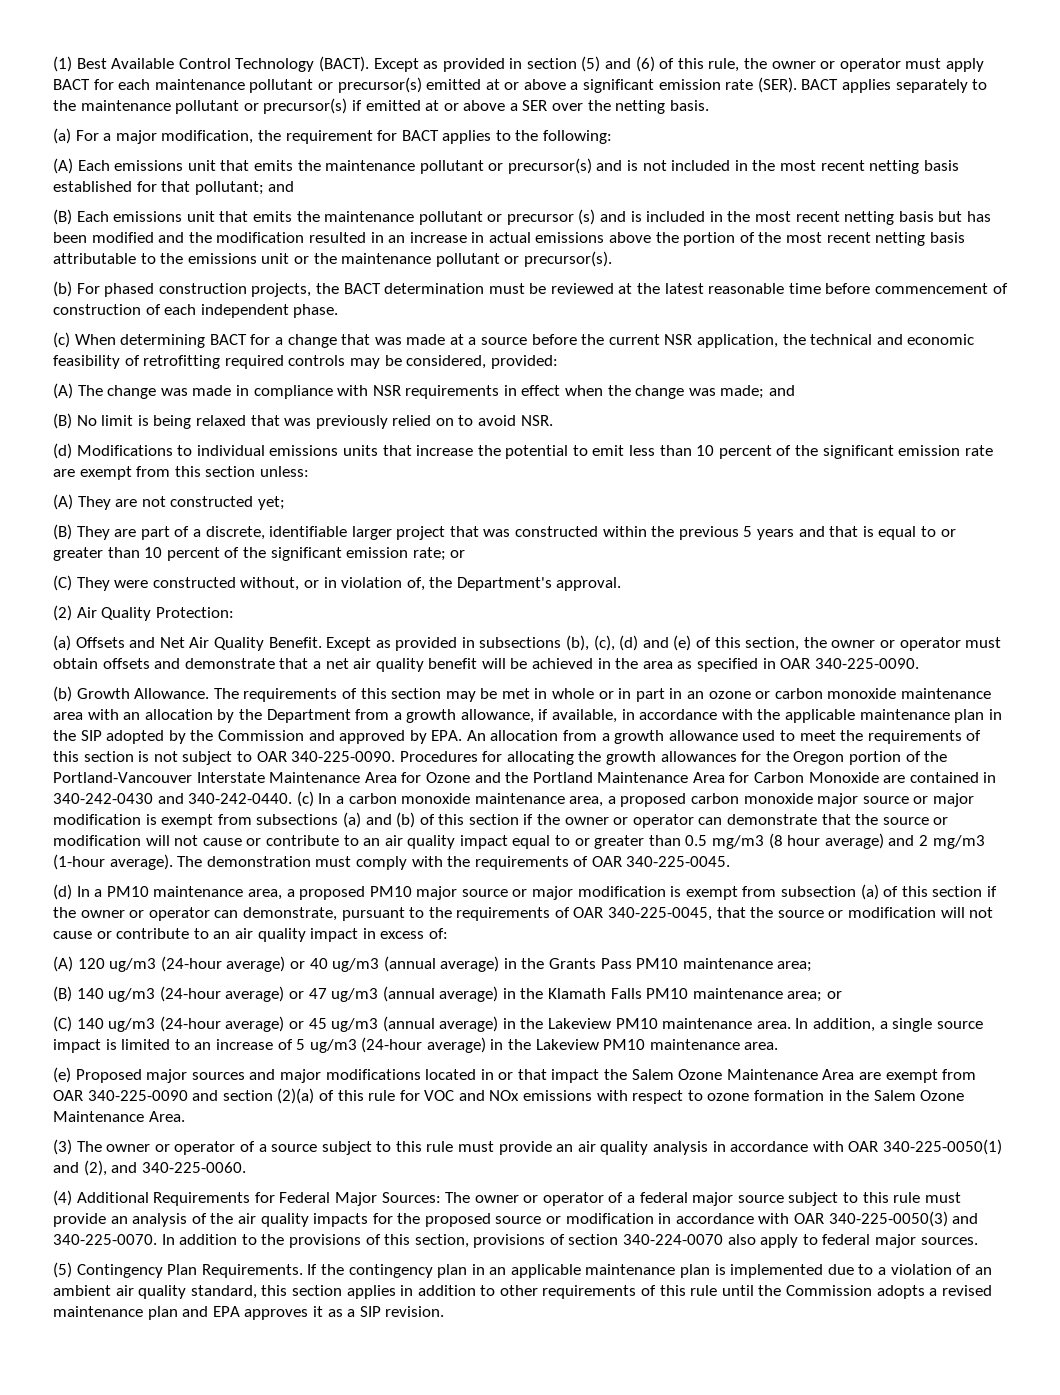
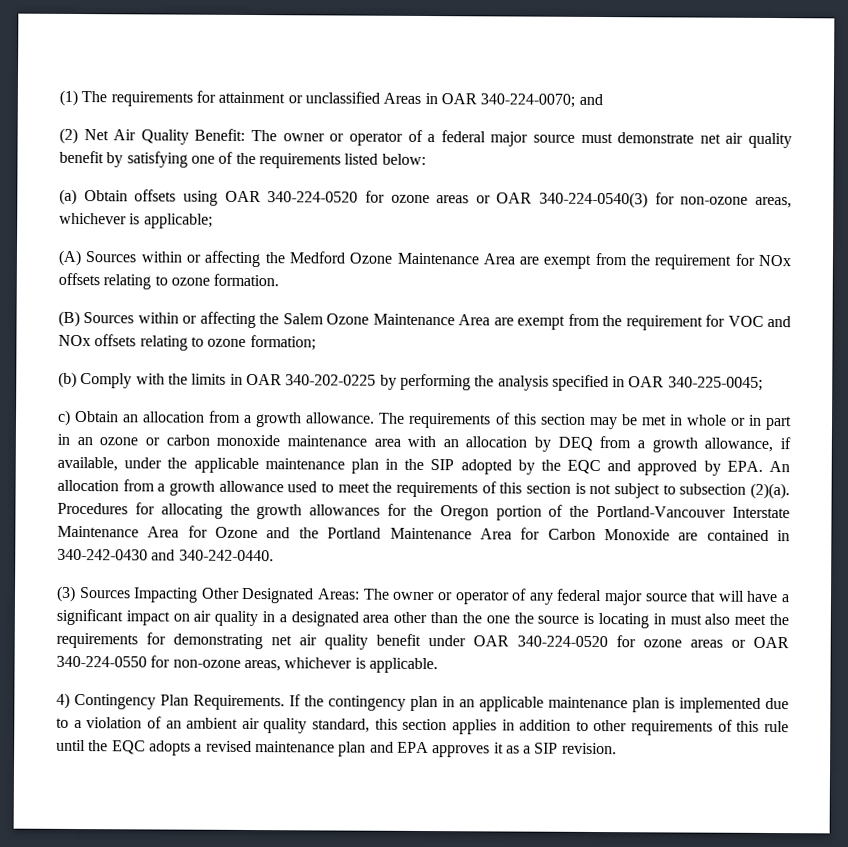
- (1) Best Available Control Technology (BACT). Except as provided in section (5) and (6) of this rule, the owner or operator must apply BACT for each maintenance pollutant or precursor(s) emitted at or above a significant emission rate (SER). BACT applies separately to the maintenance pollutant or precursor(s) if emitted at or above a SER over the netting basis.
- (a) For a major modification, the requirement for BACT applies to the following:
- (A) Each emissions unit that emits the maintenance pollutant or precursor(s) and is not included in the most recent netting basis established for that pollutant; and
- (B) Each emissions unit that emits the maintenance pollutant or precursor (s) and is included in the most recent netting basis but has been modified and the modification resulted in an increase in actual emissions above the portion of the most recent netting basis attributable to the emissions unit or the maintenance pollutant or precursor(s).
- (b) For phased construction projects, the BACT determination must be reviewed at the latest reasonable time before commencement of construction of each independent phase.
- (c) When determining BACT for a change that was made at a source before the current NSR application, the technical and economic feasibility of retrofitting required controls may be considered, provided:
- (A) The change was made in compliance with NSR requirements in effect when the change was made; and
- (B) No limit is being relaxed that was previously relied on to avoid NSR.
- (d) Modifications to individual emissions units that increase the potential to emit less than 10 percent of the significant emission rate are exempt from this section unless:
- (A) They are not constructed yet;
- (B) They are part of a discrete, identifiable larger project that was constructed within the previous 5 years and that is equal to or greater than 10 percent of the significant emission rate; or
- (C) They were constructed without, or in violation of, the Department's approval.
- (2) Air Quality Protection:
- (a) Offsets and Net Air Quality Benefit. Except as provided in subsections (b), (c), (d) and (e) of this section, the owner or operator must obtain offsets and demonstrate that a net air quality benefit will be achieved in the area as specified in OAR 340-225-0090.
- (b) Growth Allowance.
+ (1) The requirements for attainment or unclassified Areas in OAR 340-224-0070; and
+ (2) Net Air Quality Benefit: The owner or operator of a federal major source must demonstrate net air quality benefit by satisfying one of the requirements listed below:
+ (a) Obtain offsets using OAR 340-224-0520 for ozone areas or OAR 340-224-0540(3) for non-ozone areas, whichever is applicable;
+ (A) Sources within or affecting the Medford Ozone Maintenance Area are exempt from the requirement for NOx offsets relating to ozone formation.
+ (B) Sources within or affecting the Salem Ozone Maintenance Area are exempt from the requirement for VOC and NOx offsets relating to ozone formation;
+ (b) Comply with the limits in OAR 340-202-0225 by performing the analysis specified in OAR 340-225-0045;
+ c) Obtain an allocation from a growth allowance.
- The requirements of this section may be met in whole or in part in an ozone or carbon monoxide maintenance area with an allocation by the Department from a growth allowance, if available, in accordance with the applicable maintenance plan in the SIP adopted by the Commission and approved by EPA. An allocation from a growth allowance used to meet the requirements of this section is not subject to OAR 340-225-0090.
+ The requirements of this section may be met in whole or in part in an ozone or carbon monoxide maintenance area with an allocation by DEQ from a growth allowance, if available, under the applicable maintenance plan in the SIP adopted by the EQC and approved by EPA. An allocation from a growth allowance used to meet the requirements of this section is not subject to subsection (2)(a).
- Procedures for allocating the growth allowances for the Oregon portion of the Portland-Vancouver Interstate Maintenance Area for Ozone and the Portland Maintenance Area for Carbon Monoxide are contained in 340-242-0430 and 340-242-0440. (c) In a carbon monoxide maintenance area, a proposed carbon monoxide major source or major modification is exempt from subsections (a) and (b) of this section if the owner or operator can demonstrate that the source or modification will not cause or contribute to an air quality impact equal to or greater than 0.5 mg/m3 (8 hour average) and 2 mg/m3 (1-hour average). The demonstration must comply with the requirements of OAR 340-225-0045.
- (d) In a PM10 maintenance area, a proposed PM10 major source or major modification is exempt from subsection (a) of this section if the owner or operator can demonstrate, pursuant to the requirements of OAR 340-225-0045, that the source or modification will not cause or contribute to an air quality impact in excess of:
- (A) 120 ug/m3 (24-hour average) or 40 ug/m3 (annual average) in the Grants Pass PM10 maintenance area;
- (B) 140 ug/m3 (24-hour average) or 47 ug/m3 (annual average) in the Klamath Falls PM10 maintenance area; or
- (C) 140 ug/m3 (24-hour average) or 45 ug/m3 (annual average) in the Lakeview PM10 maintenance area. In addition, a single source impact is limited to an increase of 5 ug/m3 (24-hour average) in the Lakeview PM10 maintenance area.
- (e) Proposed major sources and major modifications located in or that impact the Salem Ozone Maintenance Area are exempt from OAR 340-225-0090 and section (2)(a) of this rule for VOC and NOx emissions with respect to ozone formation in the Salem Ozone Maintenance Area.
- (3) The owner or operator of a source subject to this rule must provide an air quality analysis in accordance with OAR 340-225-0050(1) and (2), and 340-225-0060.
- (4) Additional Requirements for Federal Major Sources: The owner or operator of a federal major source subject to this rule must provide an analysis of the air quality impacts for the proposed source or modification in accordance with OAR 340-225-0050(3) and 340-225-0070. In addition to the provisions of this section, provisions of section 340-224-0070 also apply to federal major sources.
- (5) Contingency Plan Requirements.
+ Procedures for allocating the growth allowances for the Oregon portion of the Portland-Vancouver Interstate Maintenance Area for Ozone and the Portland Maintenance Area for Carbon Monoxide are contained in 340-242-0430 and 340-242-0440.
+ (3) Sources Impacting Other Designated Areas: The owner or operator of any federal major source that will have a significant impact on air quality in a designated area other than the one the source is locating in must also meet the requirements for demonstrating net air quality benefit under OAR 340-224-0520 for ozone areas or OAR 340-224-0550 for non-ozone areas, whichever is applicable.
+ 4) Contingency Plan Requirements.
- If the contingency plan in an applicable maintenance plan is implemented due to a violation of an ambient air quality standard, this section applies in addition to other requirements of this rule until the Commission adopts a revised maintenance plan and EPA approves it as a SIP revision.
+ If the contingency plan in an applicable maintenance plan is implemented due to a violation of an ambient air quality standard, this section applies in addition to other requirements of this rule until the EQC adopts a revised maintenance plan and EPA approves it as a SIP revision.

